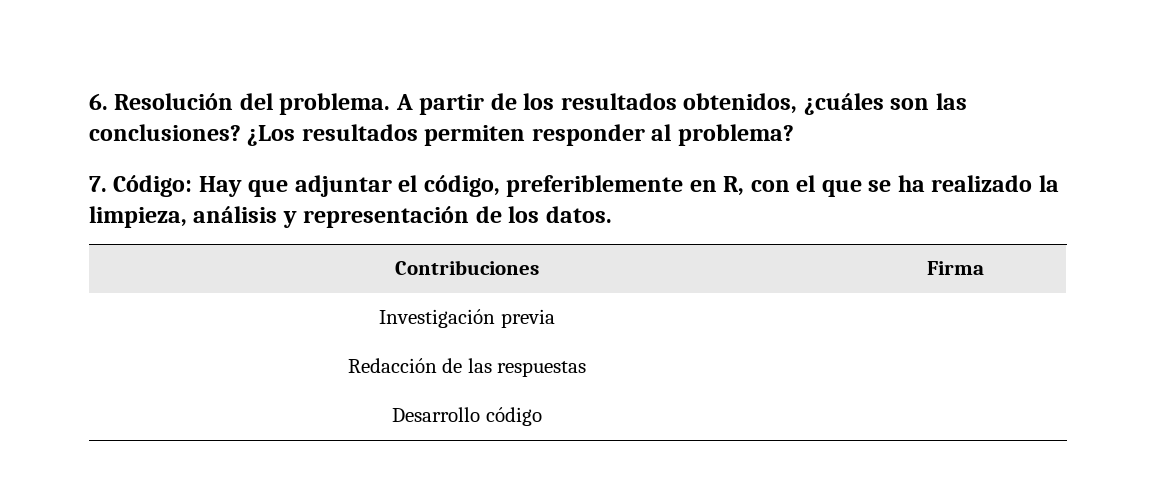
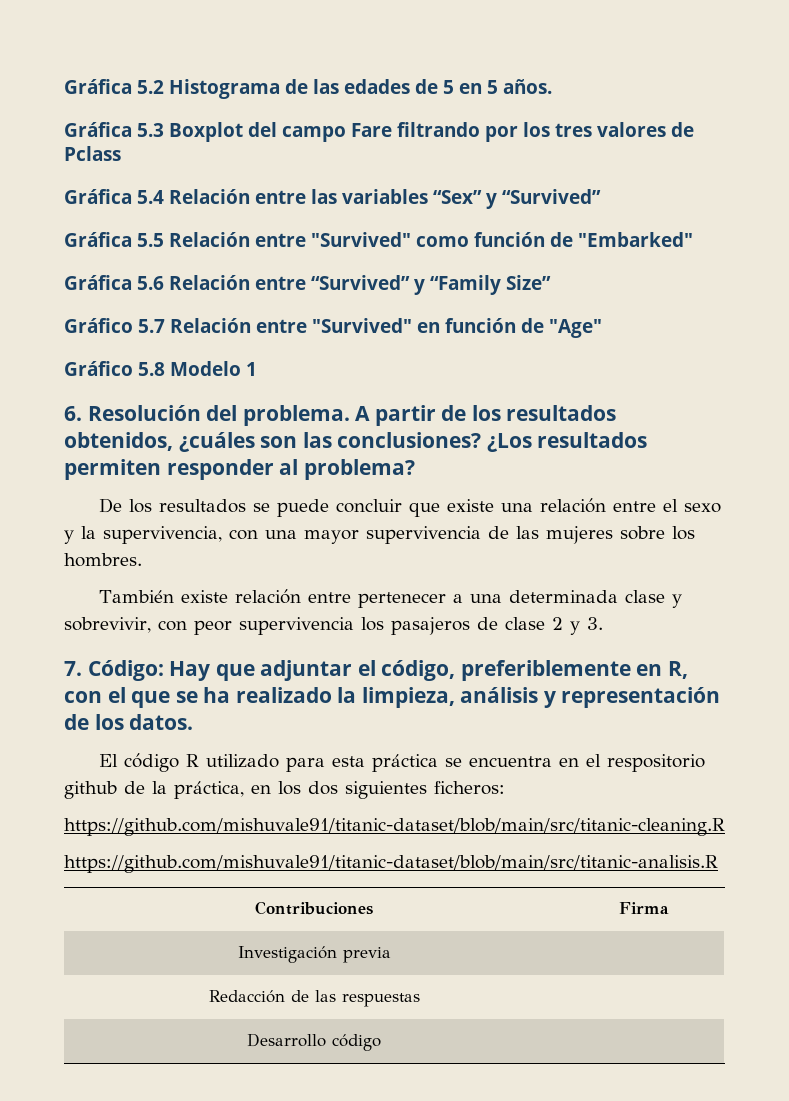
+ Gráfica 5.2 Histograma de las edades de 5 en 5 años.
+ Gráfica 5.3 Boxplot del campo Fare filtrando por los tres valores de Pclass
+ Gráfica 5.4 Relación entre las variables “Sex” y “Survived”
+ Gráfica 5.5 Relación entre "Survived" como función de "Embarked"
+ Gráfica 5.6 Relación entre “Survived” y “Family Size”
+ Gráfico 5.7 Relación entre "Survived" en función de "Age"
+ Gráfico 5.8 Modelo 1
+ De los resultados se puede concluir que existe una relación entre el sexo y la supervivencia, con una mayor supervivencia de las mujeres sobre los hombres.
+ También existe relación entre pertenecer a una determinada clase y sobrevivir, con peor supervivencia los pasajeros de clase 2 y 3.
+ El código R utilizado para esta práctica se encuentra en el respositorio github de la práctica, en los dos siguientes ficheros:
+ https://github.com/mishuvale91/titanic-dataset/blob/main/src/titanic-cleaning.R
+ https://github.com/mishuvale91/titanic-dataset/blob/main/src/titanic-analisis.R

